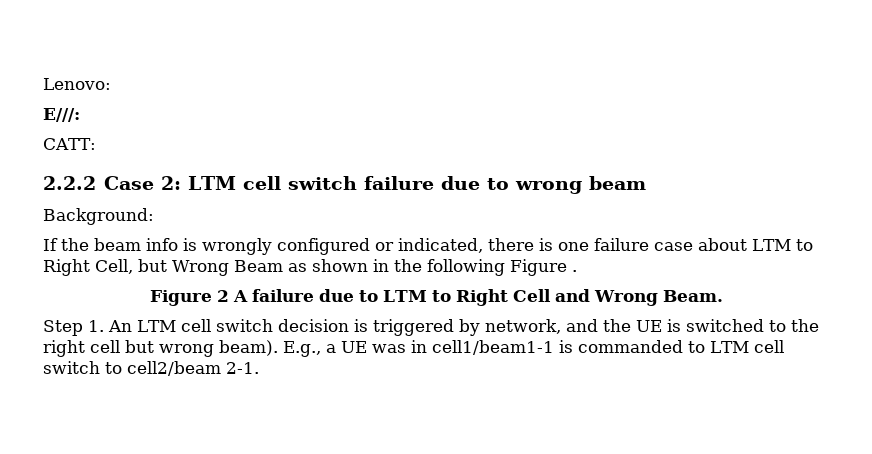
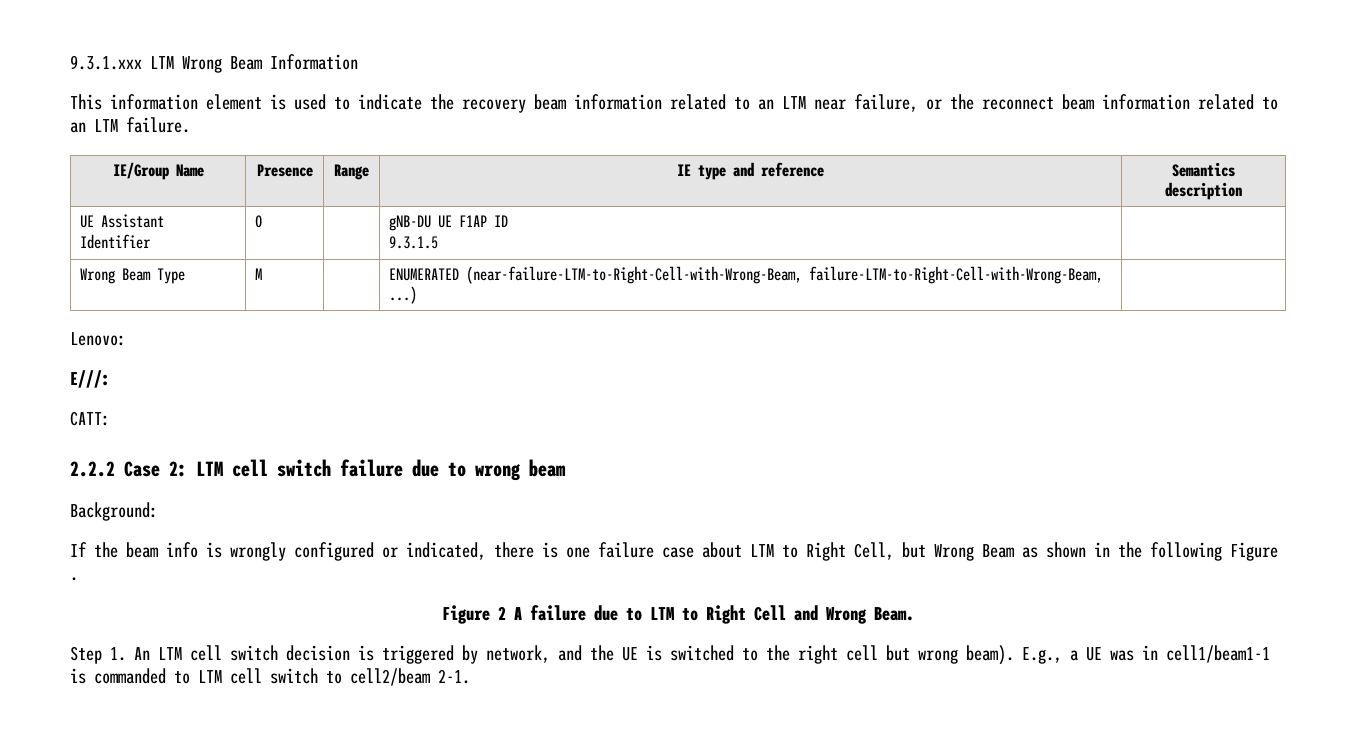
+ 9.3.1.xxx LTM Wrong Beam Information
+ This information element is used to indicate the recovery beam information related to an LTM near failure, or the reconnect beam information related to an LTM failure.
+ IE/Group Name | Presence | Range | IE type and reference | Semantics description
+ UE Assistant Identifier | O | | gNB-DU UE F1AP ID
+ 9.3.1.5 |
+ Wrong Beam Type | M | | ENUMERATED (near-failure-LTM-to-Right-Cell-with-Wrong-Beam, failure-LTM-to-Right-Cell-with-Wrong-Beam, ...) |

